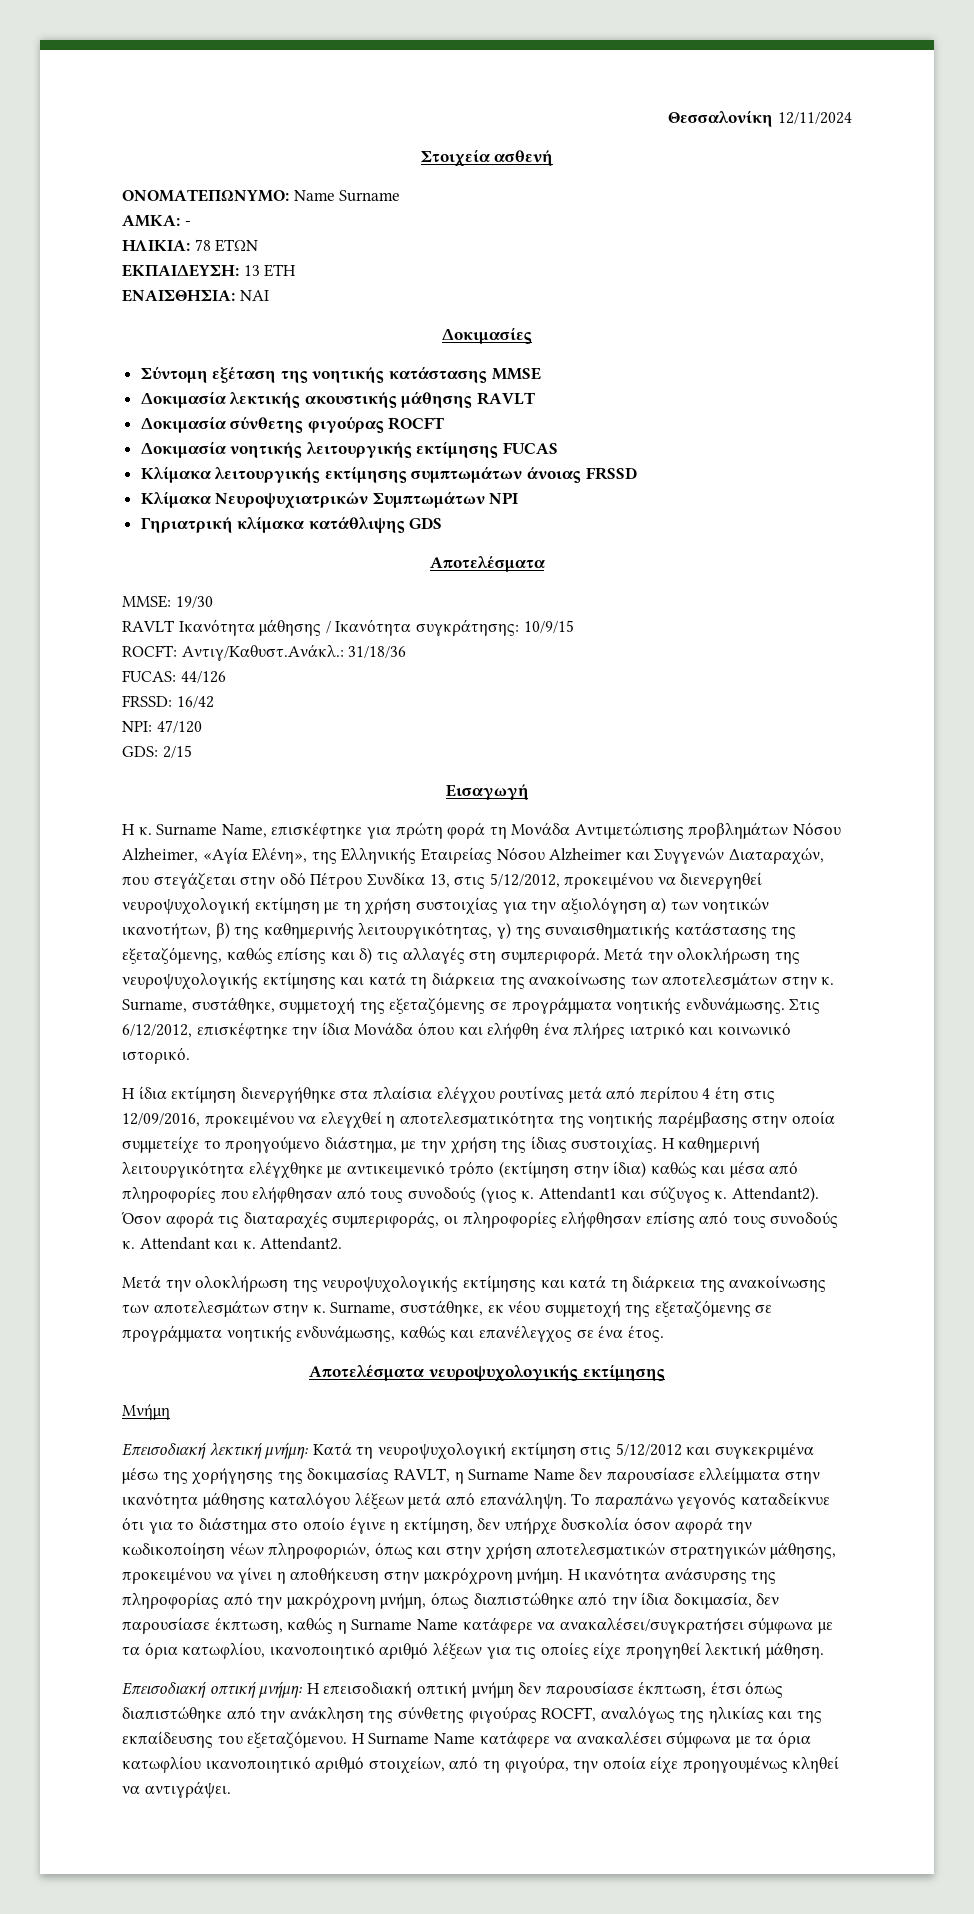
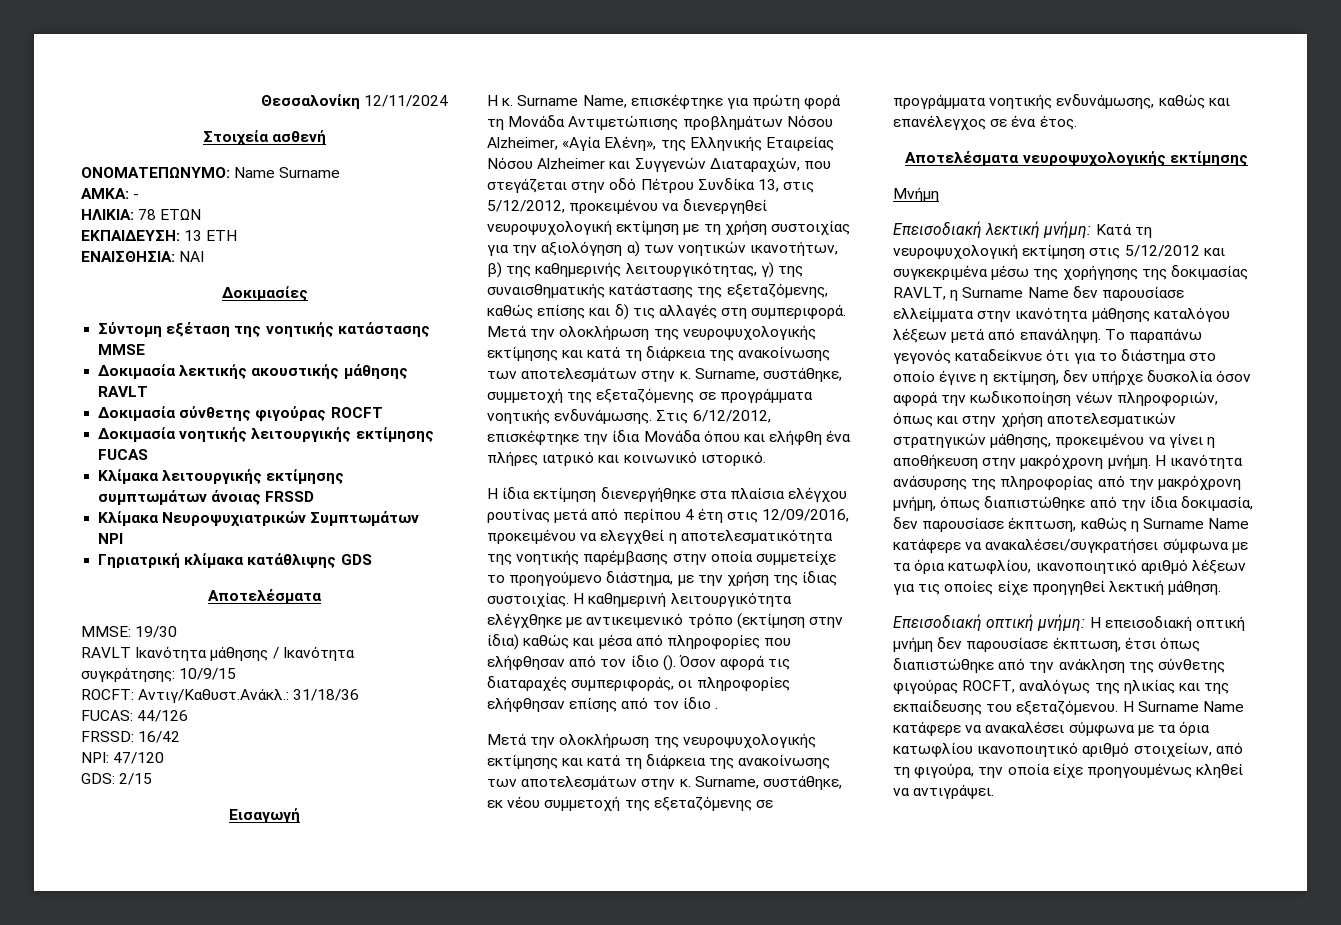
- Η καθημερινή λειτουργικότητα ελέγχθηκε με αντικειμενικό τρόπο (εκτίμηση στην ίδια) καθώς και μέσα από πληροφορίες που ελήφθησαν από τους συνοδούς (γιος κ. Attendant1 και σύζυγος κ. Attendant2).
+ Η καθημερινή λειτουργικότητα ελέγχθηκε με αντικειμενικό τρόπο (εκτίμηση στην ίδια) καθώς και μέσα από πληροφορίες που ελήφθησαν από τον ίδιο ().
- Όσον αφορά τις διαταραχές συμπεριφοράς, οι πληροφορίες ελήφθησαν επίσης από τους συνοδούς κ. Attendant και κ. Attendant2.
+ Όσον αφορά τις διαταραχές συμπεριφοράς, οι πληροφορίες ελήφθησαν επίσης από τον ίδιο .

